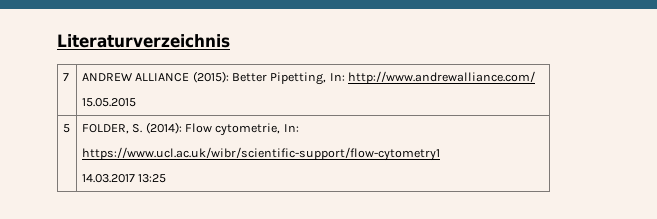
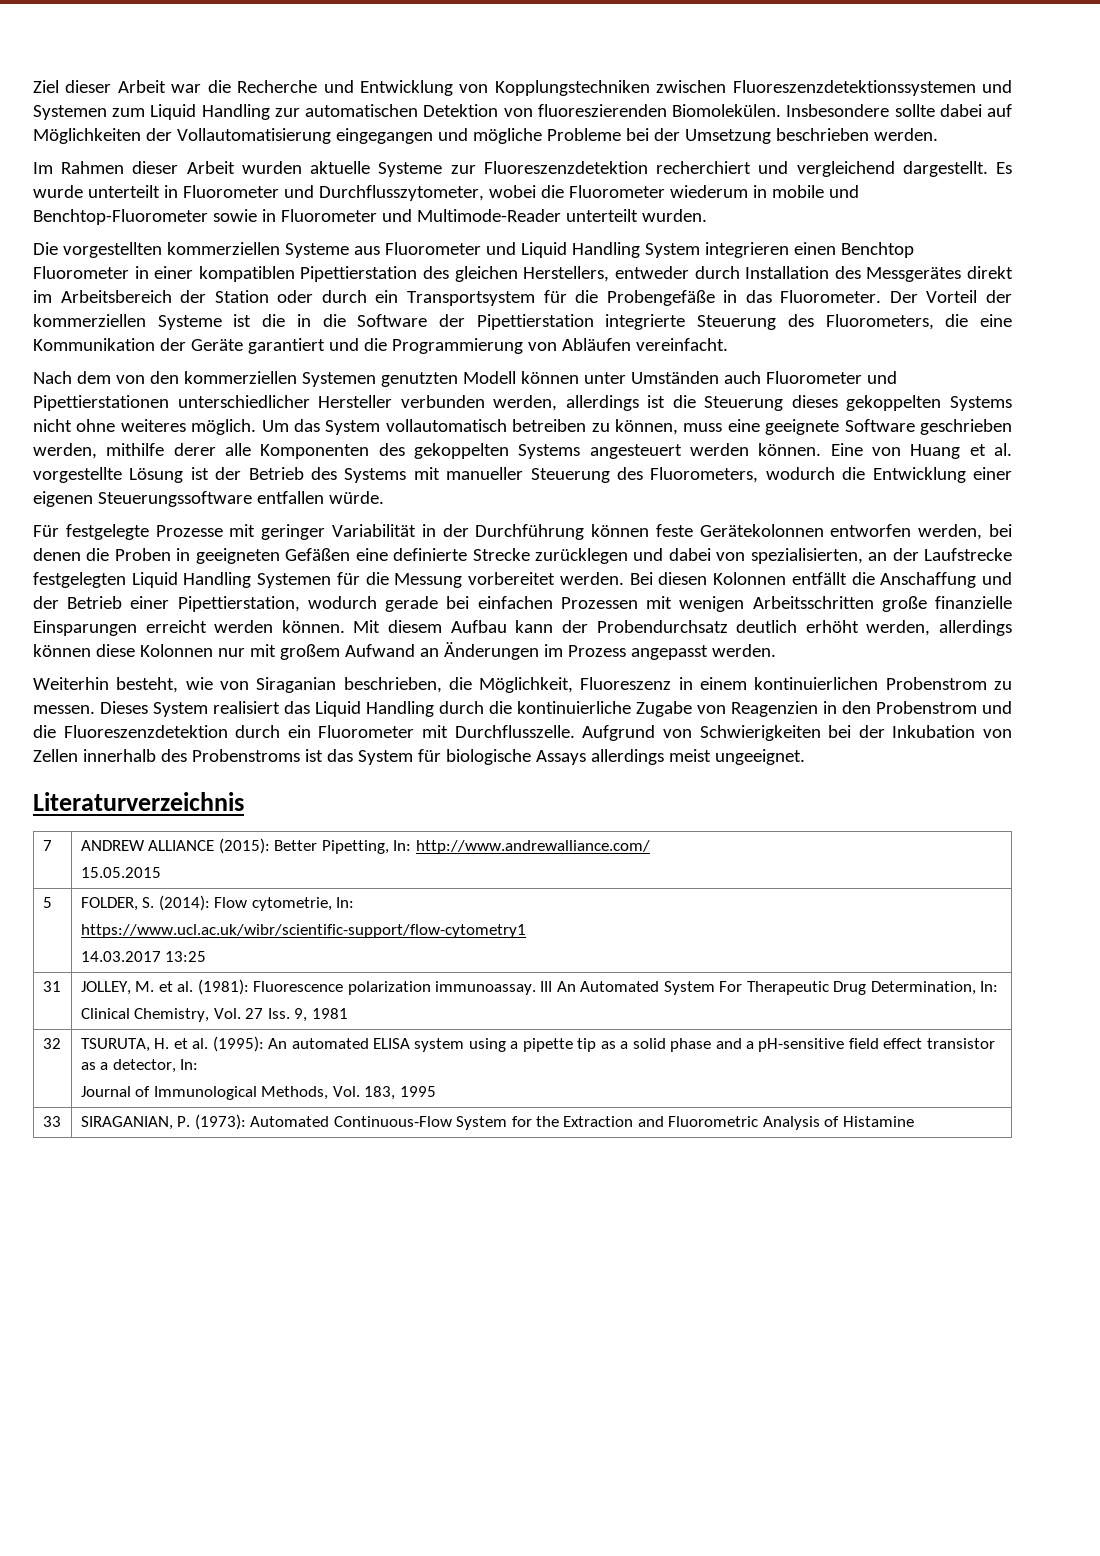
+ Ziel dieser Arbeit war die Recherche und Entwicklung von Kopplungstechniken zwischen Fluoreszenzdetektionssystemen und Systemen zum Liquid Handling zur automatischen Detektion von fluoreszierenden Biomolekülen. Insbesondere sollte dabei auf Möglichkeiten der Vollautomatisierung eingegangen und mögliche Probleme bei der Umsetzung beschrieben werden.
+ Im Rahmen dieser Arbeit wurden aktuelle Systeme zur Fluoreszenzdetektion recherchiert und vergleichend dargestellt. Es wurde unterteilt in Fluorometer und Durchflusszytometer, wobei die Fluorometer wiederum in mobile und Benchtop-Fluorometer sowie in Fluorometer und Multimode-Reader unterteilt wurden.
+ Die vorgestellten kommerziellen Systeme aus Fluorometer und Liquid Handling System integrieren einen Benchtop Fluorometer in einer kompatiblen Pipettierstation des gleichen Herstellers, entweder durch Installation des Messgerätes direkt im Arbeitsbereich der Station oder durch ein Transportsystem für die Probengefäße in das Fluorometer. Der Vorteil der kommerziellen Systeme ist die in die Software der Pipettierstation integrierte Steuerung des Fluorometers, die eine Kommunikation der Geräte garantiert und die Programmierung von Abläufen vereinfacht.
+ Nach dem von den kommerziellen Systemen genutzten Modell können unter Umständen auch Fluorometer und Pipettierstationen unterschiedlicher Hersteller verbunden werden, allerdings ist die Steuerung dieses gekoppelten Systems nicht ohne weiteres möglich. Um das System vollautomatisch betreiben zu können, muss eine geeignete Software geschrieben werden, mithilfe derer alle Komponenten des gekoppelten Systems angesteuert werden können. Eine von Huang et al. vorgestellte Lösung ist der Betrieb des Systems mit manueller Steuerung des Fluorometers, wodurch die Entwicklung einer eigenen Steuerungssoftware entfallen würde.
+ Für festgelegte Prozesse mit geringer Variabilität in der Durchführung können feste Gerätekolonnen entworfen werden, bei denen die Proben in geeigneten Gefäßen eine definierte Strecke zurücklegen und dabei von spezialisierten, an der Laufstrecke festgelegten Liquid Handling Systemen für die Messung vorbereitet werden. Bei diesen Kolonnen entfällt die Anschaffung und der Betrieb einer Pipettierstation, wodurch gerade bei einfachen Prozessen mit wenigen Arbeitsschritten große finanzielle Einsparungen erreicht werden können. Mit diesem Aufbau kann der Probendurchsatz deutlich erhöht werden, allerdings können diese Kolonnen nur mit großem Aufwand an Änderungen im Prozess angepasst werden.
+ Weiterhin besteht, wie von Siraganian beschrieben, die Möglichkeit, Fluoreszenz in einem kontinuierlichen Probenstrom zu messen. Dieses System realisiert das Liquid Handling durch die kontinuierliche Zugabe von Reagenzien in den Probenstrom und die Fluoreszenzdetektion durch ein Fluorometer mit Durchflusszelle. Aufgrund von Schwierigkeiten bei der Inkubation von Zellen innerhalb des Probenstroms ist das System für biologische Assays allerdings meist ungeeignet.
+ 31 | JOLLEY, M. et al. (1981): Fluorescence polarization immunoassay. III An Automated System For Therapeutic Drug Determination, In:
+ Clinical Chemistry, Vol. 27 Iss. 9, 1981
+ 32 | TSURUTA, H. et al. (1995): An automated ELISA system using a pipette tip as a solid phase and a pH-sensitive field effect transistor as a detector, In:
+ Journal of Immunological Methods, Vol. 183, 1995
+ 33 | SIRAGANIAN, P. (1973): Automated Continuous-Flow System for the Extraction and Fluorometric Analysis of Histamine

